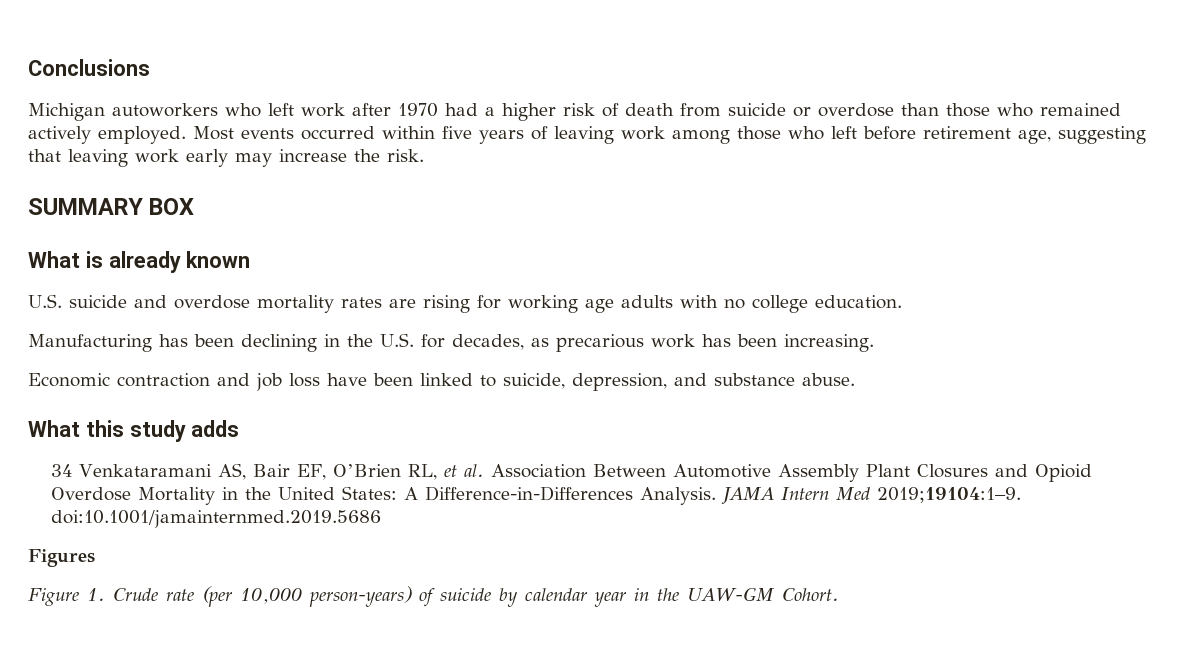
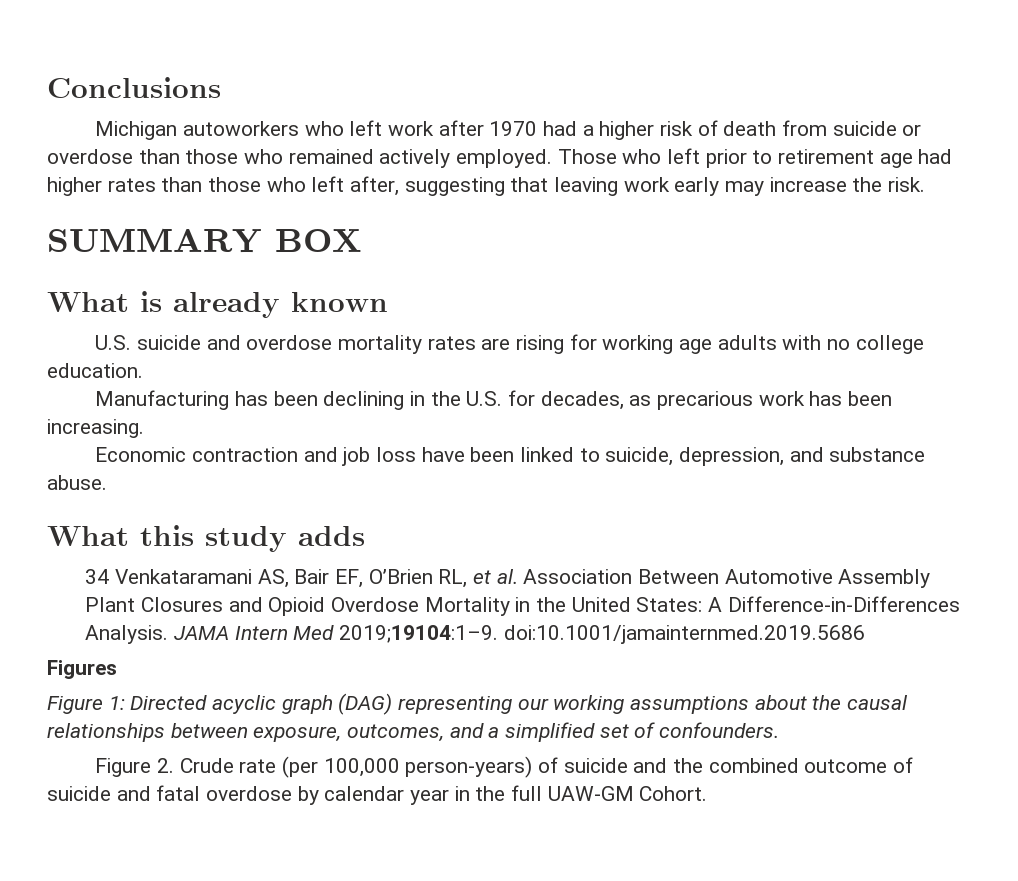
- Most events occurred within five years of leaving work among those who left before retirement age, suggesting that leaving work early may increase the risk.
+ Those who left prior to retirement age had higher rates than those who left after, suggesting that leaving work early may increase the risk.
- Figure 1. Crude rate (per 10,000 person-years) of suicide by calendar year in the UAW-GM Cohort.
+ Figure 1: Directed acyclic graph (DAG) representing our working assumptions about the causal relationships between exposure, outcomes, and a simplified set of confounders.
+ Figure 2. Crude rate (per 100,000 person-years) of suicide and the combined outcome of suicide and fatal overdose by calendar year in the full UAW-GM Cohort.

